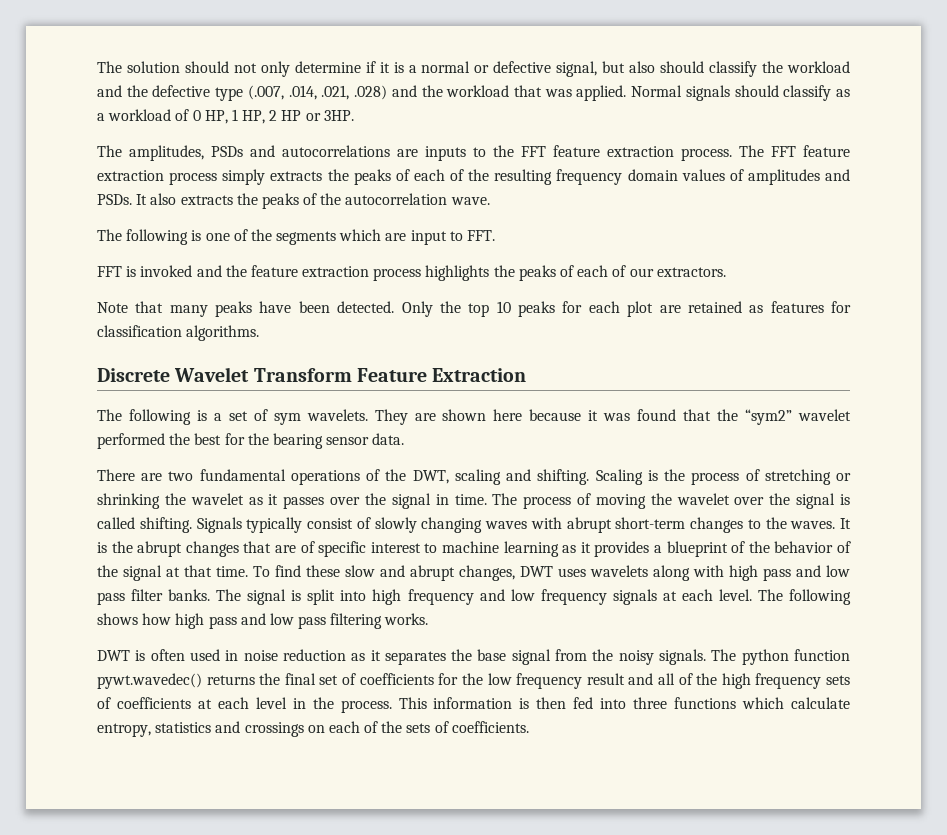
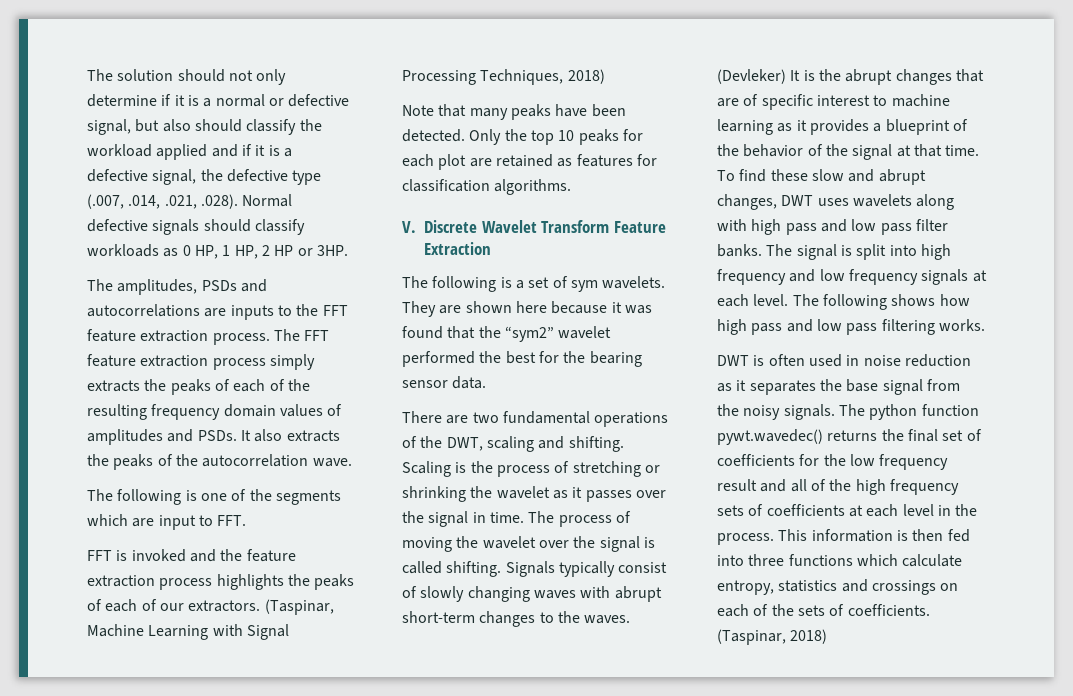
- The solution should not only determine if it is a normal or defective signal, but also should classify the workload and the defective type (.007, .014, .021, .028) and the workload that was applied. Normal signals should classify as a workload of 0 HP, 1 HP, 2 HP or 3HP.
+ The solution should not only determine if it is a normal or defective signal, but also should classify the workload applied and if it is a defective signal, the defective type (.007, .014, .021, .028). Normal defective signals should classify workloads as 0 HP, 1 HP, 2 HP or 3HP.
+ (Taspinar, Machine Learning with Signal Processing Techniques, 2018)
- Discrete Wavelet Transform Feature Extraction
+ V. Discrete Wavelet Transform Feature Extraction
- It is the abrupt changes that are of specific interest to machine learning as it provides a blueprint of the behavior of the signal at that time.
+ (Devleker) It is the abrupt changes that are of specific interest to machine learning as it provides a blueprint of the behavior of the signal at that time.
+ (Taspinar, 2018)

